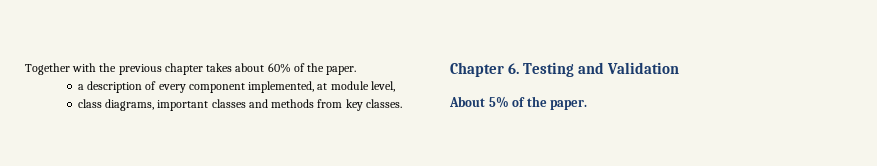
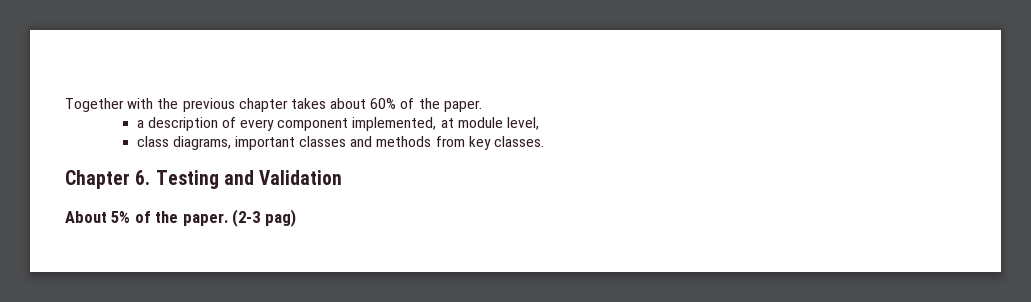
+ (2-3 pag)

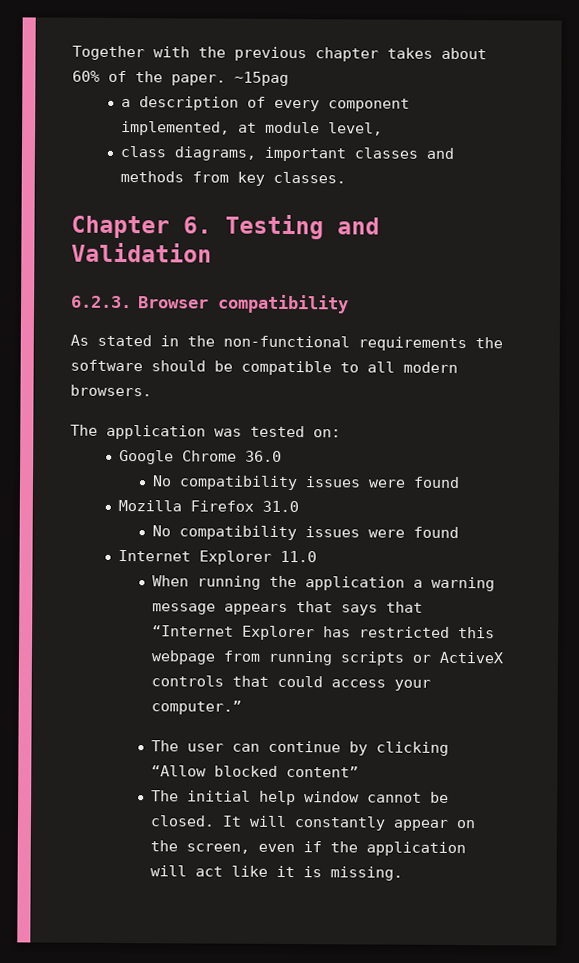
+ ~15pag
- About 5% of the paper. (2-3 pag)
+ 6.2.3. Browser compatibility
+ As stated in the non-functional requirements the software should be compatible to all modern browsers.
+ The application was tested on:
+ Google Chrome 36.0
+ No compatibility issues were found
+ Mozilla Firefox 31.0
+ No compatibility issues were found
+ Internet Explorer 11.0
+ When running the application a warning message appears that says that “Internet Explorer has restricted this webpage from running scripts or ActiveX controls that could access your computer.”
+ The user can continue by clicking “Allow blocked content”
+ The initial help window cannot be closed. It will constantly appear on the screen, even if the application will act like it is missing.

